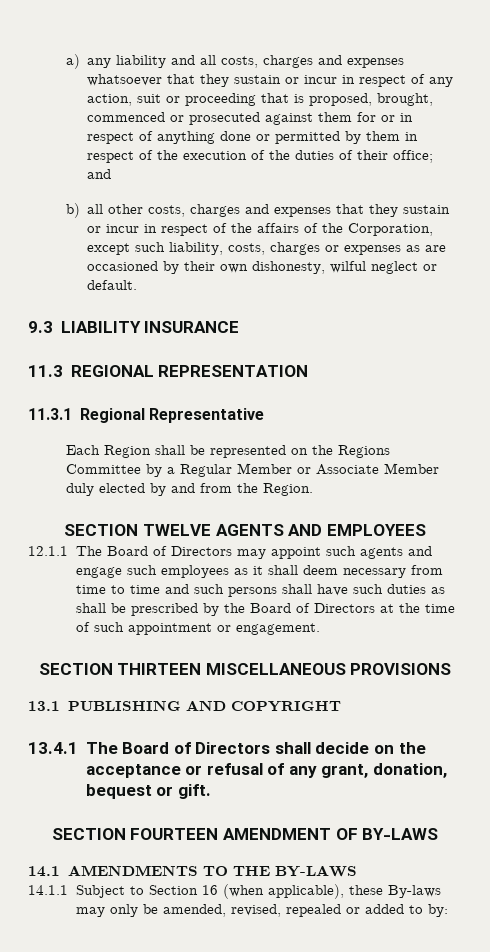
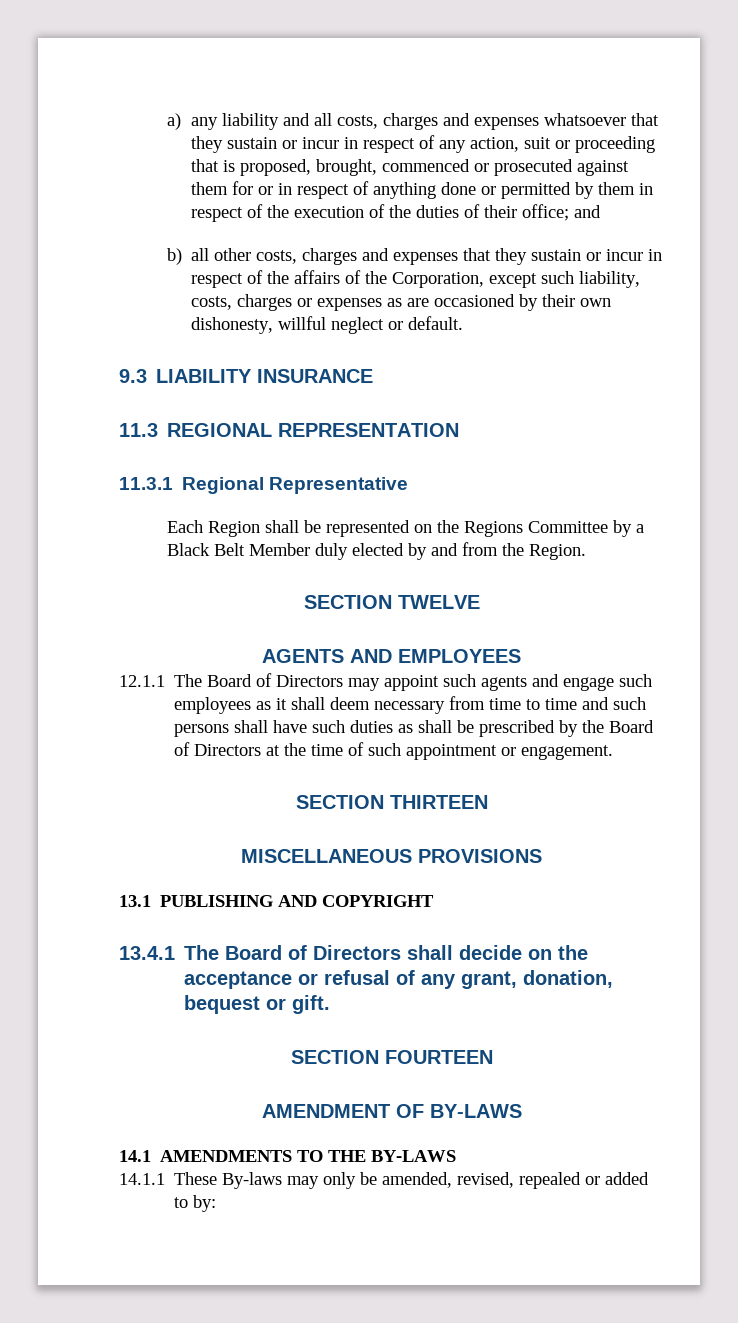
- b) all other costs, charges and expenses that they sustain or incur in respect of the affairs of the Corporation, except such liability, costs, charges or expenses as are occasioned by their own dishonesty, wilful neglect or default.
+ b) all other costs, charges and expenses that they sustain or incur in respect of the affairs of the Corporation, except such liability, costs, charges or expenses as are occasioned by their own dishonesty, willful neglect or default.
- Each Region shall be represented on the Regions Committee by a Regular Member or Associate Member duly elected by and from the Region.
+ Each Region shall be represented on the Regions Committee by a Black Belt Member duly elected by and from the Region.
- SECTION TWELVE AGENTS AND EMPLOYEES
+ SECTION TWELVE
+ AGENTS AND EMPLOYEES
- SECTION THIRTEEN MISCELLANEOUS PROVISIONS
+ SECTION THIRTEEN
+ MISCELLANEOUS PROVISIONS
- SECTION FOURTEEN AMENDMENT OF BY-LAWS
+ SECTION FOURTEEN
+ AMENDMENT OF BY-LAWS
- 14.1.1 Subject to Section 16 (when applicable), these By-laws may only be amended, revised, repealed or added to by:
+ 14.1.1 These By-laws may only be amended, revised, repealed or added to by:

